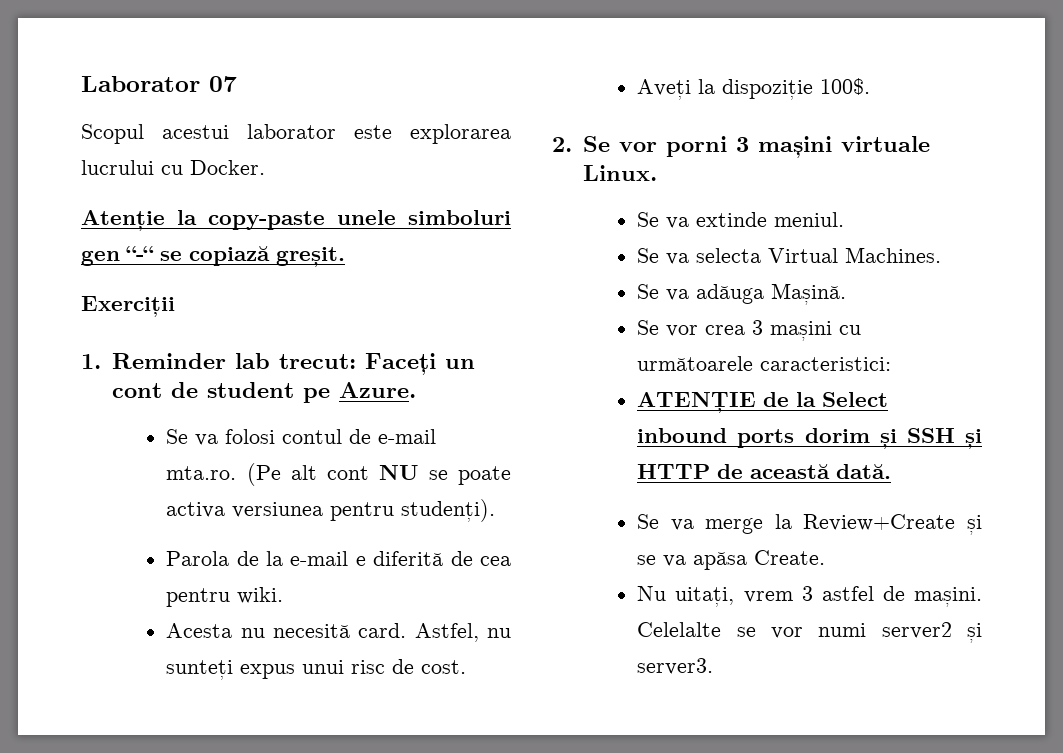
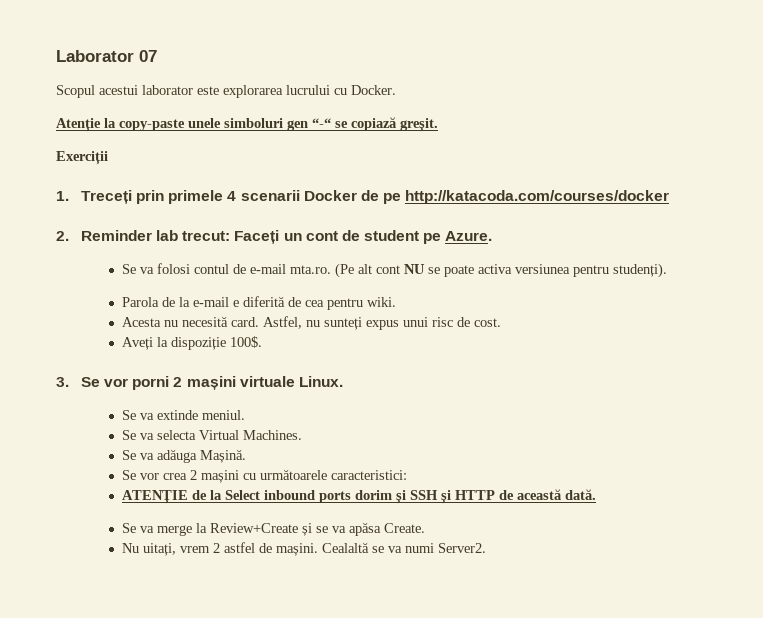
- 1. Reminder lab trecut: Faceți un cont de student pe Azure.
+ 1. Treceți prin primele 4 scenarii Docker de pe http://katacoda.com/courses/docker
+ 2. Reminder lab trecut: Faceți un cont de student pe Azure.
- 2. Se vor porni 3 mașini virtuale Linux.
+ 3. Se vor porni 2 mașini virtuale Linux.
- Se vor crea 3 mașini cu următoarele caracteristici:
+ Se vor crea 2 mașini cu următoarele caracteristici:
- Nu uitați, vrem 3 astfel de mașini.
+ Nu uitați, vrem 2 astfel de mașini.
- Celelalte se vor numi server2 și server3.
+ Cealaltă se va numi Server2.

